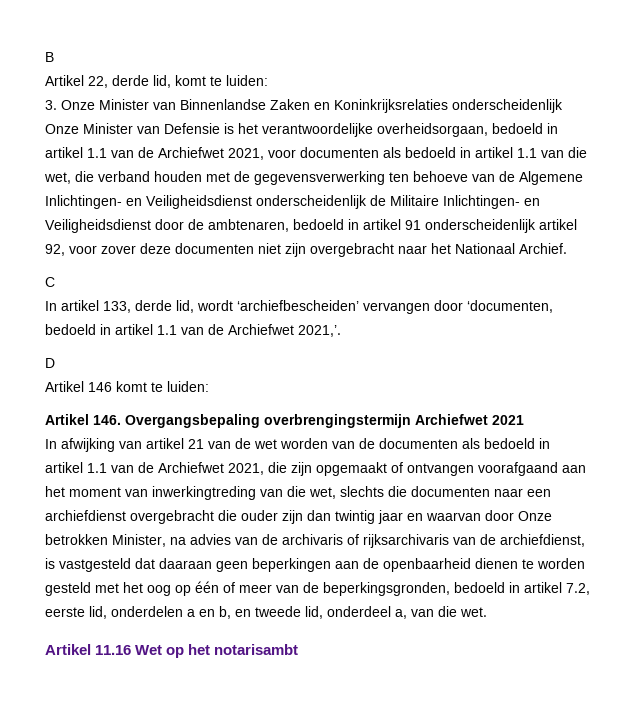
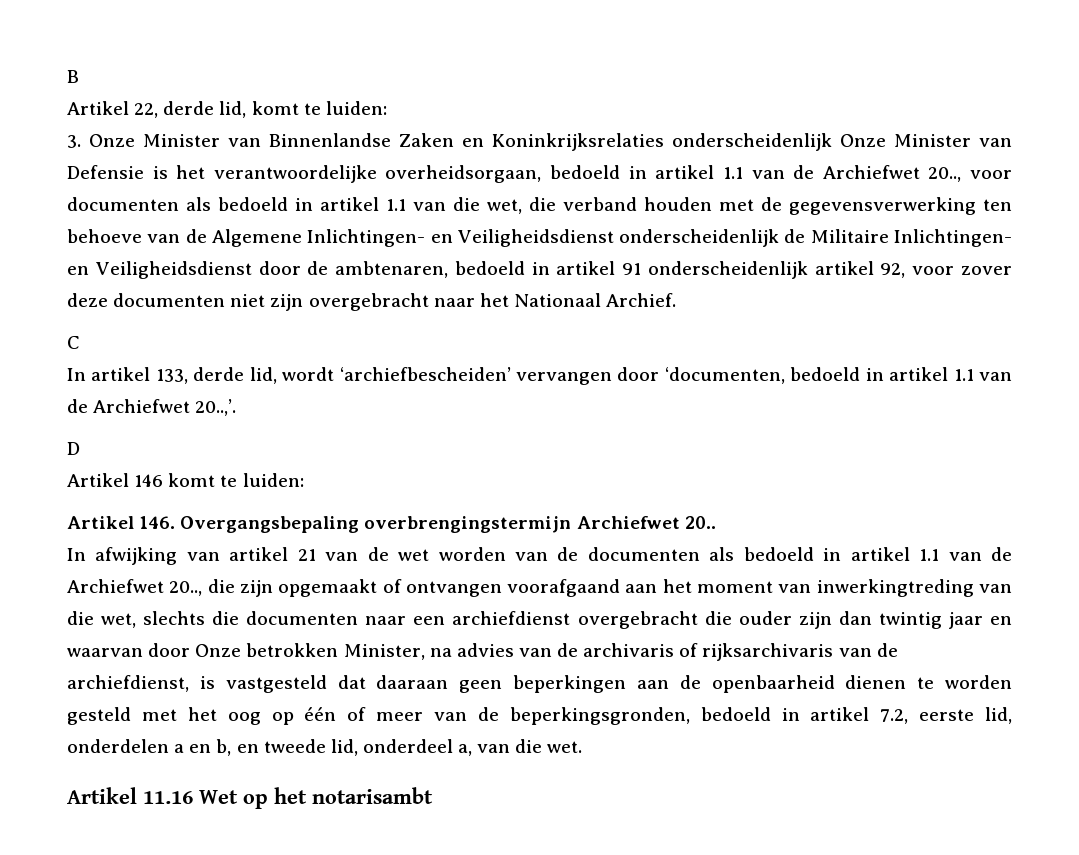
- 3. Onze Minister van Binnenlandse Zaken en Koninkrijksrelaties onderscheidenlijk Onze Minister van Defensie is het verantwoordelijke overheidsorgaan, bedoeld in artikel 1.1 van de Archiefwet 2021, voor documenten als bedoeld in artikel 1.1 van die wet, die verband houden met de gegevensverwerking ten behoeve van de Algemene Inlichtingen- en Veiligheidsdienst onderscheidenlijk de Militaire Inlichtingen- en Veiligheidsdienst door de ambtenaren, bedoeld in artikel 91 onderscheidenlijk artikel 92, voor zover deze documenten niet zijn overgebracht naar het Nationaal Archief.
+ 3. Onze Minister van Binnenlandse Zaken en Koninkrijksrelaties onderscheidenlijk Onze Minister van Defensie is het verantwoordelijke overheidsorgaan, bedoeld in artikel 1.1 van de Archiefwet 20.., voor documenten als bedoeld in artikel 1.1 van die wet, die verband houden met de gegevensverwerking ten behoeve van de Algemene Inlichtingen- en Veiligheidsdienst onderscheidenlijk de Militaire Inlichtingen- en Veiligheidsdienst door de ambtenaren, bedoeld in artikel 91 onderscheidenlijk artikel 92, voor zover deze documenten niet zijn overgebracht naar het Nationaal Archief.
- In artikel 133, derde lid, wordt ‘archiefbescheiden’ vervangen door ‘documenten, bedoeld in artikel 1.1 van de Archiefwet 2021,’.
+ In artikel 133, derde lid, wordt ‘archiefbescheiden’ vervangen door ‘documenten, bedoeld in artikel 1.1 van de Archiefwet 20..,’.
- Artikel 146. Overgangsbepaling overbrengingstermijn Archiefwet 2021
+ Artikel 146. Overgangsbepaling overbrengingstermijn Archiefwet 20..
- In afwijking van artikel 21 van de wet worden van de documenten als bedoeld in artikel 1.1 van de Archiefwet 2021, die zijn opgemaakt of ontvangen voorafgaand aan het moment van inwerkingtreding van die wet, slechts die documenten naar een archiefdienst overgebracht die ouder zijn dan twintig jaar en waarvan door Onze betrokken Minister, na advies van de archivaris of rijksarchivaris van de archiefdienst, is vastgesteld dat daaraan geen beperkingen aan de openbaarheid dienen te worden gesteld met het oog op één of meer van de beperkingsgronden, bedoeld in artikel 7.2, eerste lid, onderdelen a en b, en tweede lid, onderdeel a, van die wet.
+ In afwijking van artikel 21 van de wet worden van de documenten als bedoeld in artikel 1.1 van de Archiefwet 20.., die zijn opgemaakt of ontvangen voorafgaand aan het moment van inwerkingtreding van die wet, slechts die documenten naar een archiefdienst overgebracht die ouder zijn dan twintig jaar en waarvan door Onze betrokken Minister, na advies van de archivaris of rijksarchivaris van de archiefdienst, is vastgesteld dat daaraan geen beperkingen aan de openbaarheid dienen te worden gesteld met het oog op één of meer van de beperkingsgronden, bedoeld in artikel 7.2, eerste lid, onderdelen a en b, en tweede lid, onderdeel a, van die wet.

